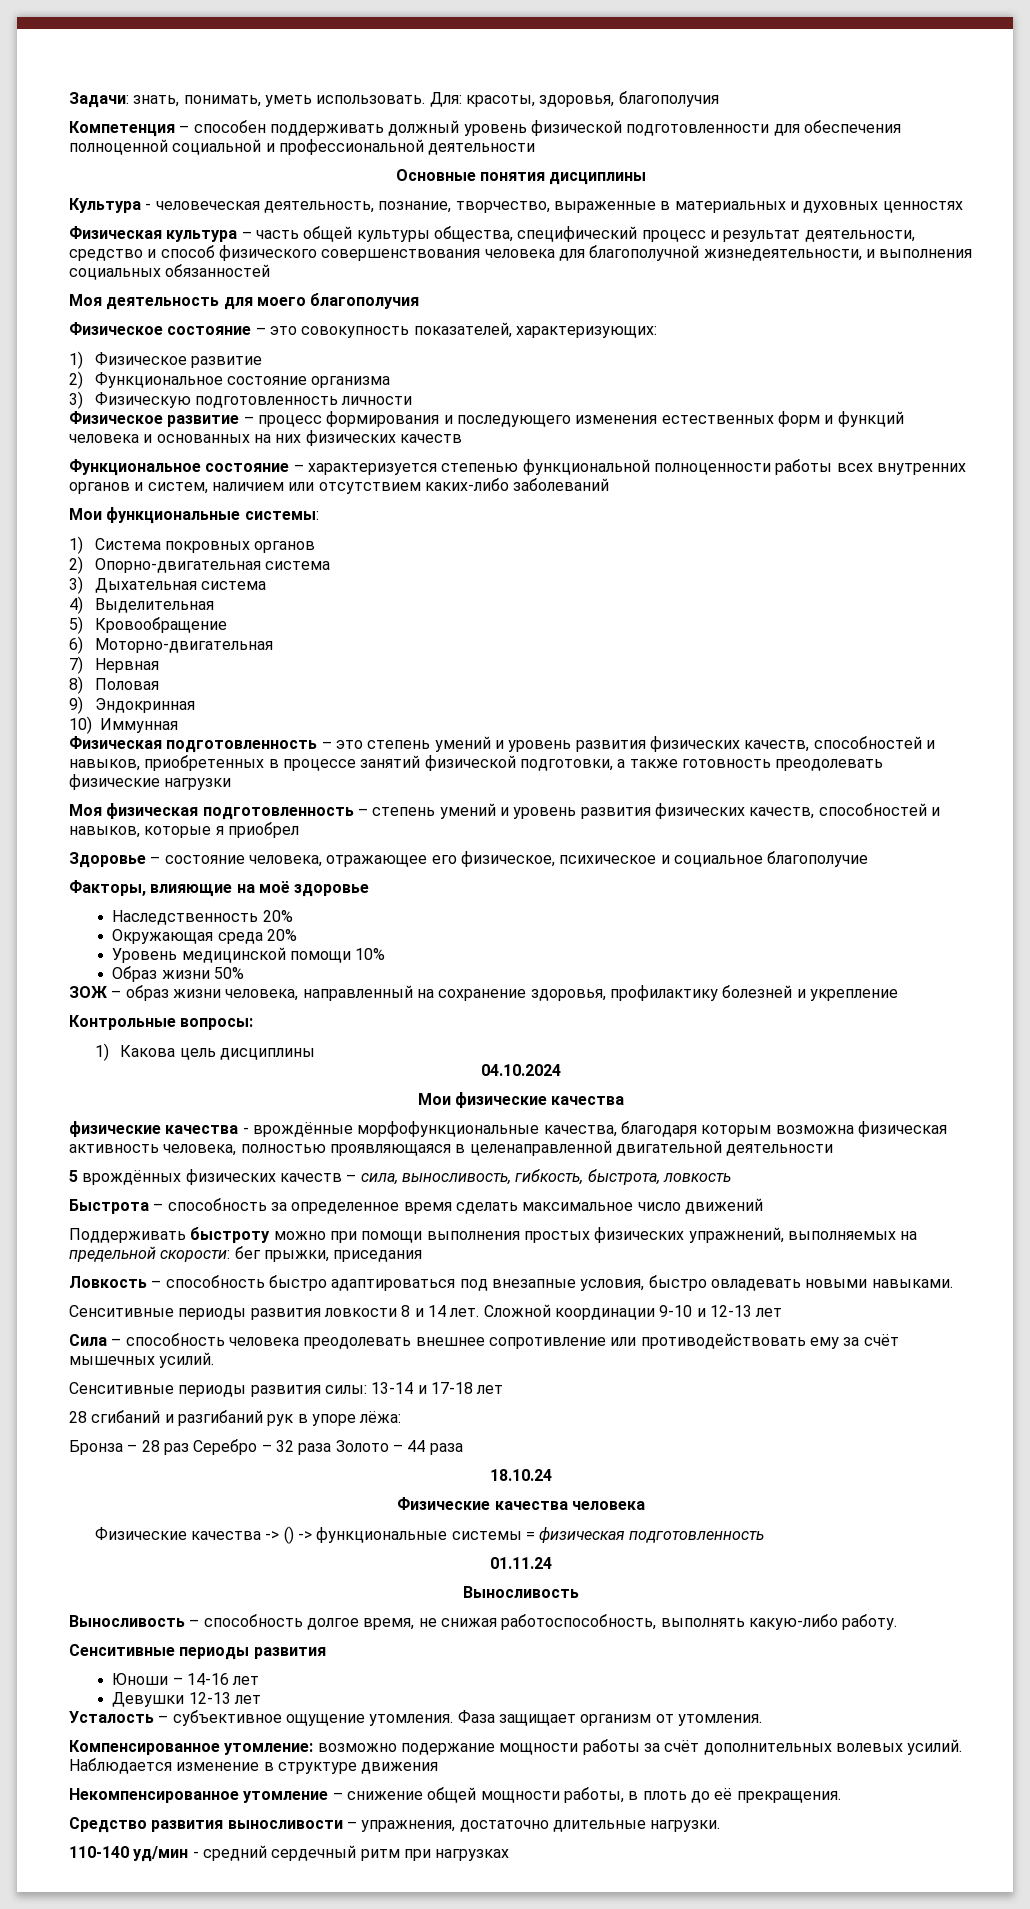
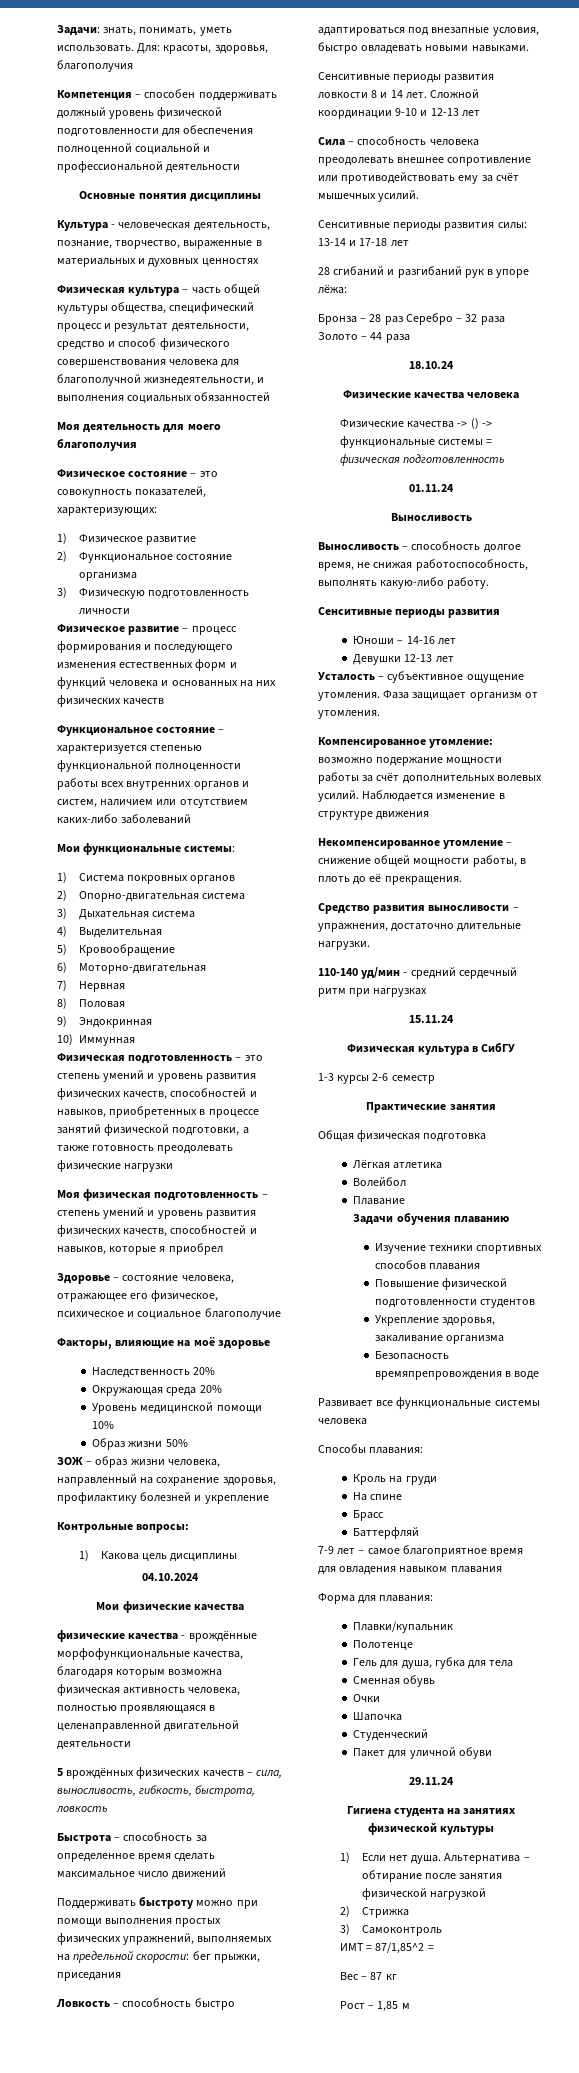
+ 15.11.24
+ Физическая культура в СибГУ
+ 1-3 курсы 2-6 семестр
+ Практические занятия
+ Общая физическая подготовка
+ Лёгкая атлетика
+ Волейбол
+ Плавание
+ Задачи обучения плаванию
+ Изучение техники спортивных способов плавания
+ Повышение физической подготовленности студентов
+ Укрепление здоровья, закаливание организма
+ Безопасность времяпрепровождения в воде
+ Развивает все функциональные системы человека
+ Способы плавания:
+ Кроль на груди
+ На спине
+ Брасс
+ Баттерфляй
+ 7-9 лет – самое благоприятное время для овладения навыком плавания
+ Форма для плавания:
+ Плавки/купальник
+ Полотенце
+ Гель для душа, губка для тела
+ Сменная обувь
+ Очки
+ Шапочка
+ Студенческий
+ Пакет для уличной обуви
+ 29.11.24
+ Гигиена студента на занятиях физической культуры
+ 1) Если нет душа. Альтернатива – обтирание после занятия физической нагрузкой
+ 2) Стрижка
+ 3) Самоконтроль
+ ИМТ = 87/1,85^2 =
+ Вес – 87 кг
+ Рост – 1,85 м

